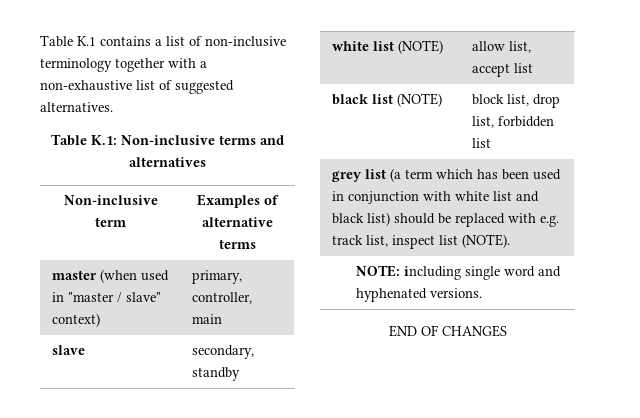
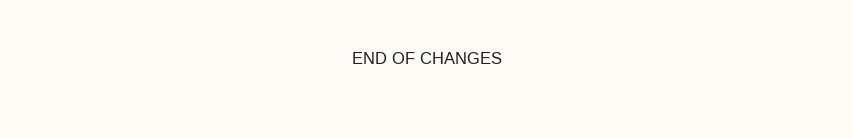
- Table K.1 contains a list of non-inclusive terminology together with a non-exhaustive list of suggested alternatives.
- Table K.1: Non-inclusive terms and alternatives
- Non-inclusive term | Examples of alternative terms
- master (when used in "master / slave" context) | primary, controller, main
- slave | secondary, standby
- white list (NOTE) | allow list, accept list
- black list (NOTE) | block list, drop list, forbidden list
- grey list (a term which has been used in conjunction with white list and black list) should be replaced with e.g. track list, inspect list (NOTE).
- NOTE: including single word and hyphenated versions.

